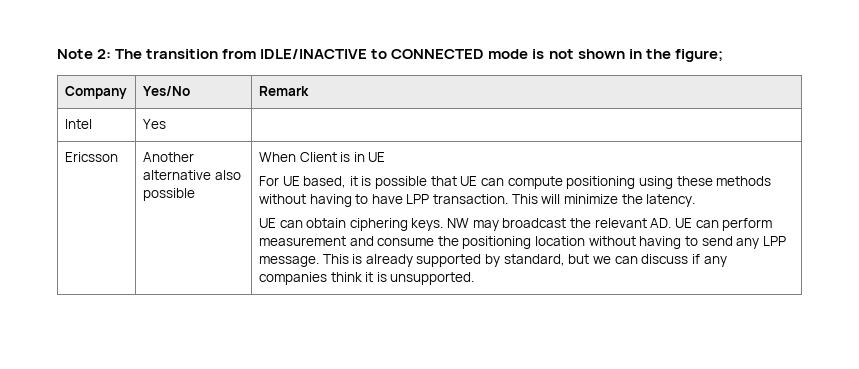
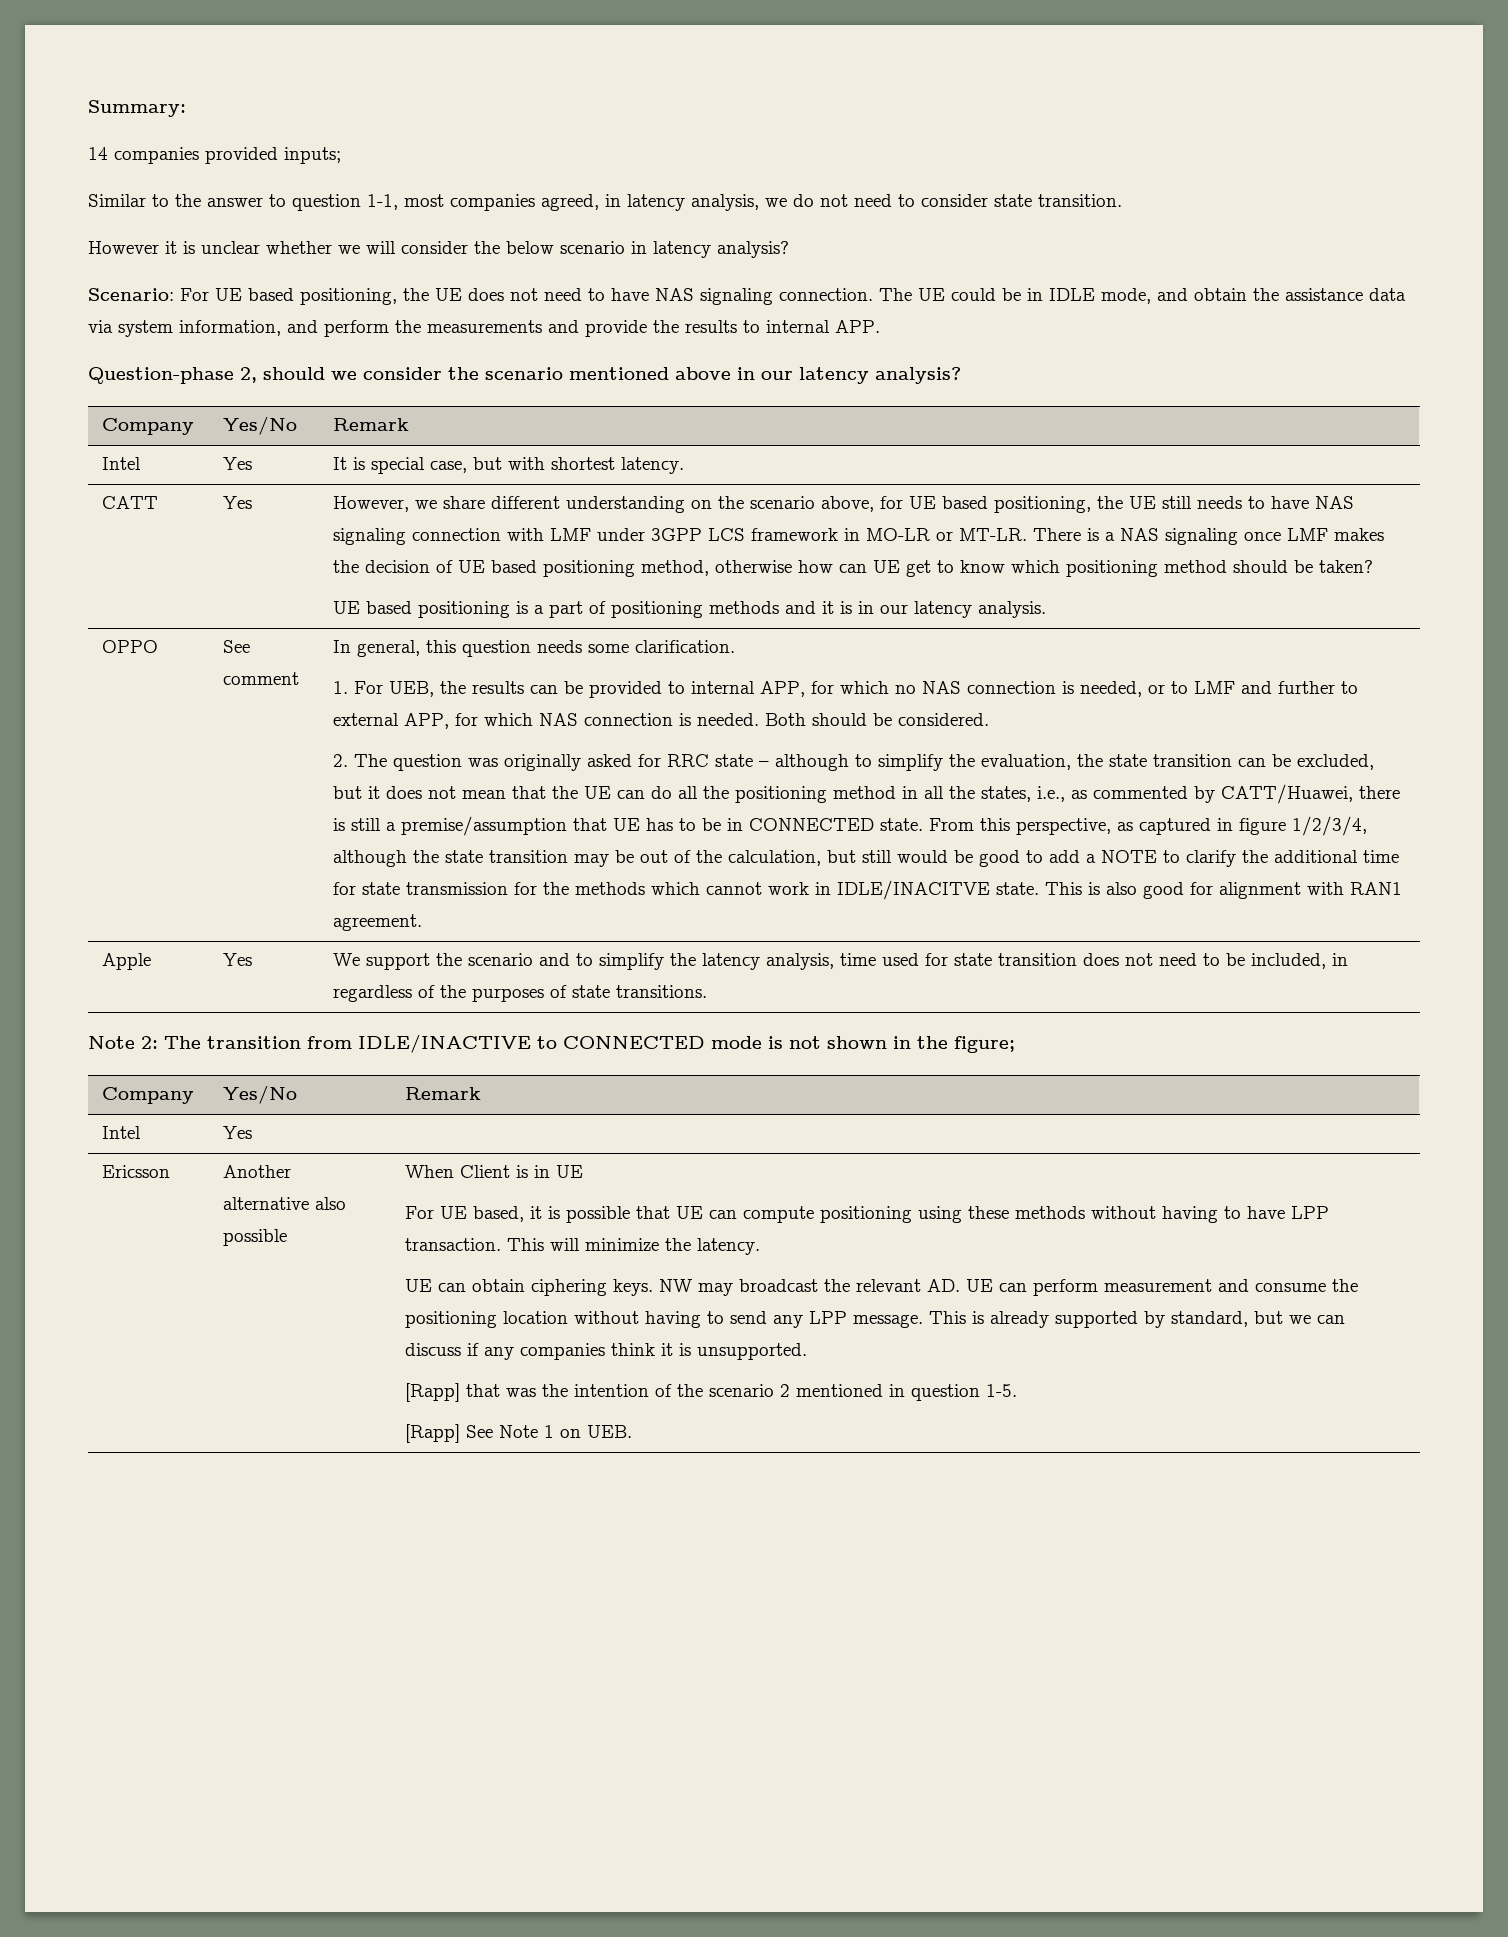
+ Summary:
+ 14 companies provided inputs;
+ Similar to the answer to question 1-1, most companies agreed, in latency analysis, we do not need to consider state transition.
+ However it is unclear whether we will consider the below scenario in latency analysis?
+ Scenario: For UE based positioning, the UE does not need to have NAS signaling connection. The UE could be in IDLE mode, and obtain the assistance data via system information, and perform the measurements and provide the results to internal APP.
+ Question-phase 2, should we consider the scenario mentioned above in our latency analysis?
+ Company | Yes/No | Remark
+ Intel | Yes | It is special case, but with shortest latency.
+ CATT | Yes | However, we share different understanding on the scenario above, for UE based positioning, the UE still needs to have NAS signaling connection with LMF under 3GPP LCS framework in MO-LR or MT-LR. There is a NAS signaling once LMF makes the decision of UE based positioning method, otherwise how can UE get to know which positioning method should be taken?
+ UE based positioning is a part of positioning methods and it is in our latency analysis.
+ OPPO | See comment | In general, this question needs some clarification.
+ 1. For UEB, the results can be provided to internal APP, for which no NAS connection is needed, or to LMF and further to external APP, for which NAS connection is needed. Both should be considered.
+ 2. The question was originally asked for RRC state – although to simplify the evaluation, the state transition can be excluded, but it does not mean that the UE can do all the positioning method in all the states, i.e., as commented by CATT/Huawei, there is still a premise/assumption that UE has to be in CONNECTED state. From this perspective, as captured in figure 1/2/3/4, although the state transition may be out of the calculation, but still would be good to add a NOTE to clarify the additional time for state transmission for the methods which cannot work in IDLE/INACITVE state. This is also good for alignment with RAN1 agreement.
+ Apple | Yes | We support the scenario and to simplify the latency analysis, time used for state transition does not need to be included, in regardless of the purposes of state transitions.
+ [Rapp] that was the intention of the scenario 2 mentioned in question 1-5.
+ [Rapp] See Note 1 on UEB.

